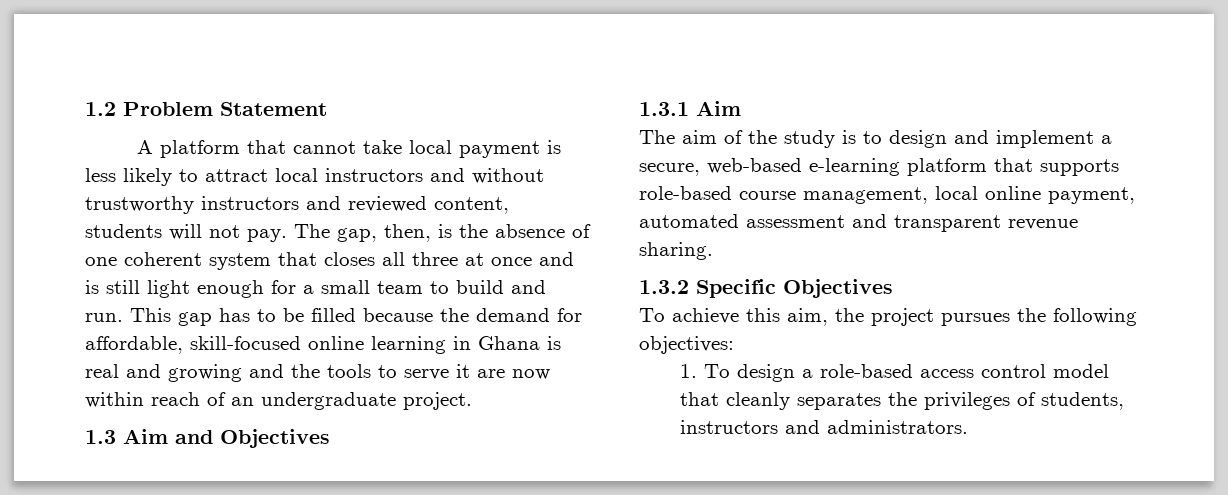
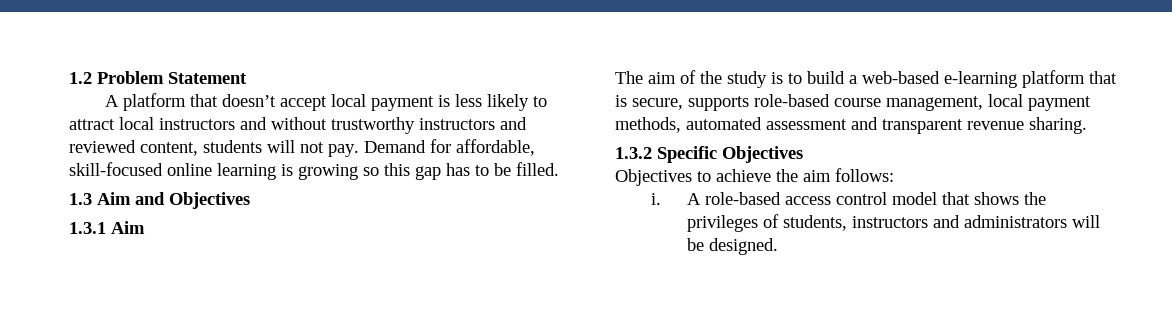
- A platform that cannot take local payment is less likely to attract local instructors and without trustworthy instructors and reviewed content, students will not pay.
+ A platform that doesn’t accept local payment is less likely to attract local instructors and without trustworthy instructors and reviewed content, students will not pay.
- The gap, then, is the absence of one coherent system that closes all three at once and is still light enough for a small team to build and run. This gap has to be filled because the demand for affordable, skill-focused online learning in Ghana is real and growing and the tools to serve it are now within reach of an undergraduate project.
+ Demand for affordable, skill-focused online learning is growing so this gap has to be filled.
- The aim of the study is to design and implement a secure, web-based e-learning platform that supports role-based course management, local online payment, automated assessment and transparent revenue sharing.
+ The aim of the study is to build a web-based e-learning platform that is secure, supports role-based course management, local payment methods, automated assessment and transparent revenue sharing.
- To achieve this aim, the project pursues the following objectives:
- 1. To design a role-based access control model that cleanly separates the privileges of students, instructors and administrators.
+ Objectives to achieve the aim follows:
+ i. A role-based access control model that shows the privileges of students, instructors and administrators will be designed.

